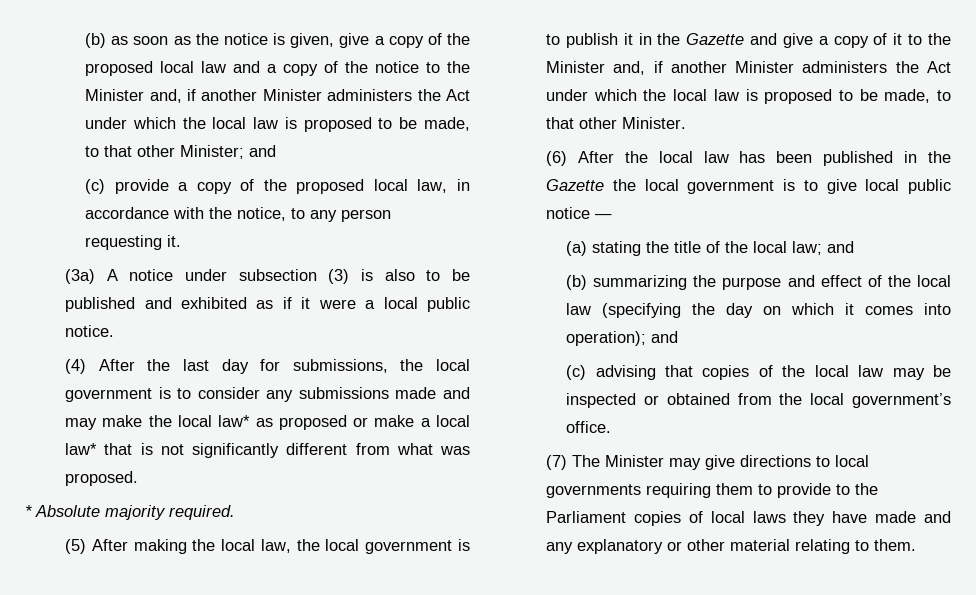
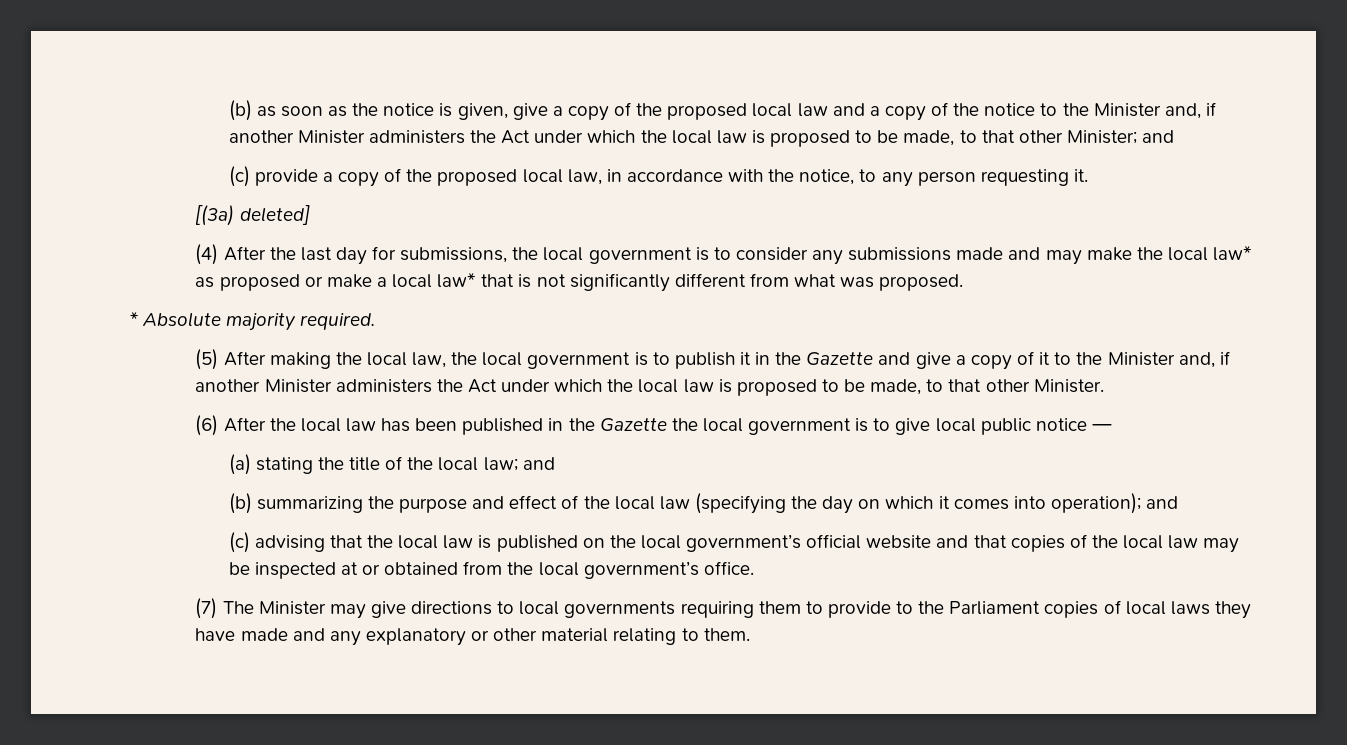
- (3a) A notice under subsection (3) is also to be published and exhibited as if it were a local public notice.
+ [(3a) deleted]
- (c) advising that copies of the local law may be inspected or obtained from the local government’s office.
+ (c) advising that the local law is published on the local government’s official website and that copies of the local law may be inspected at or obtained from the local government’s office.

